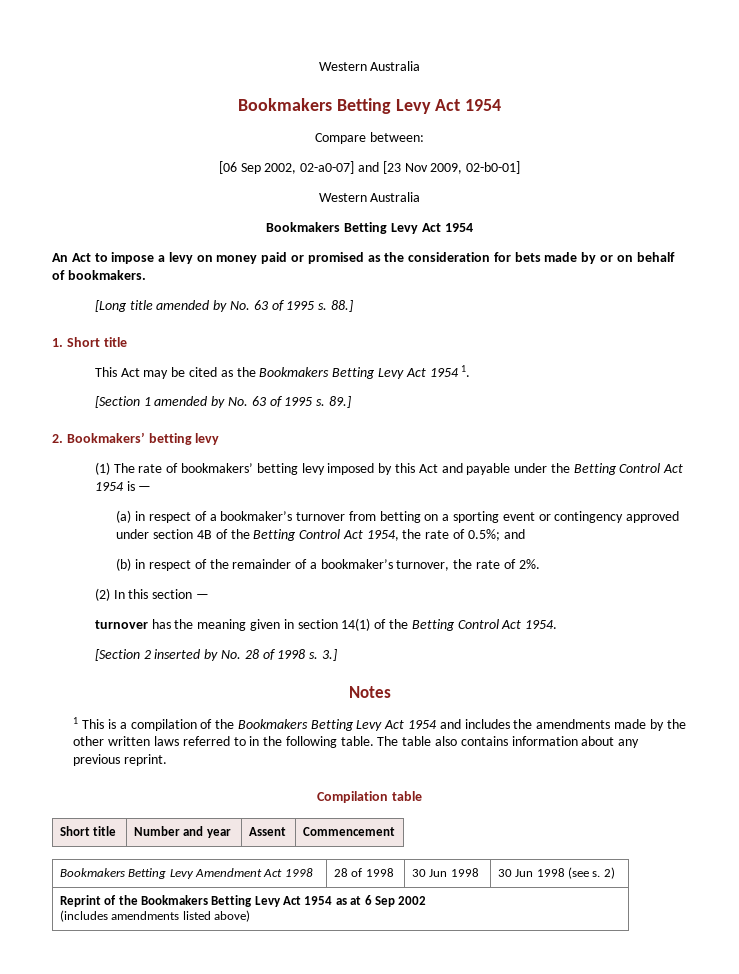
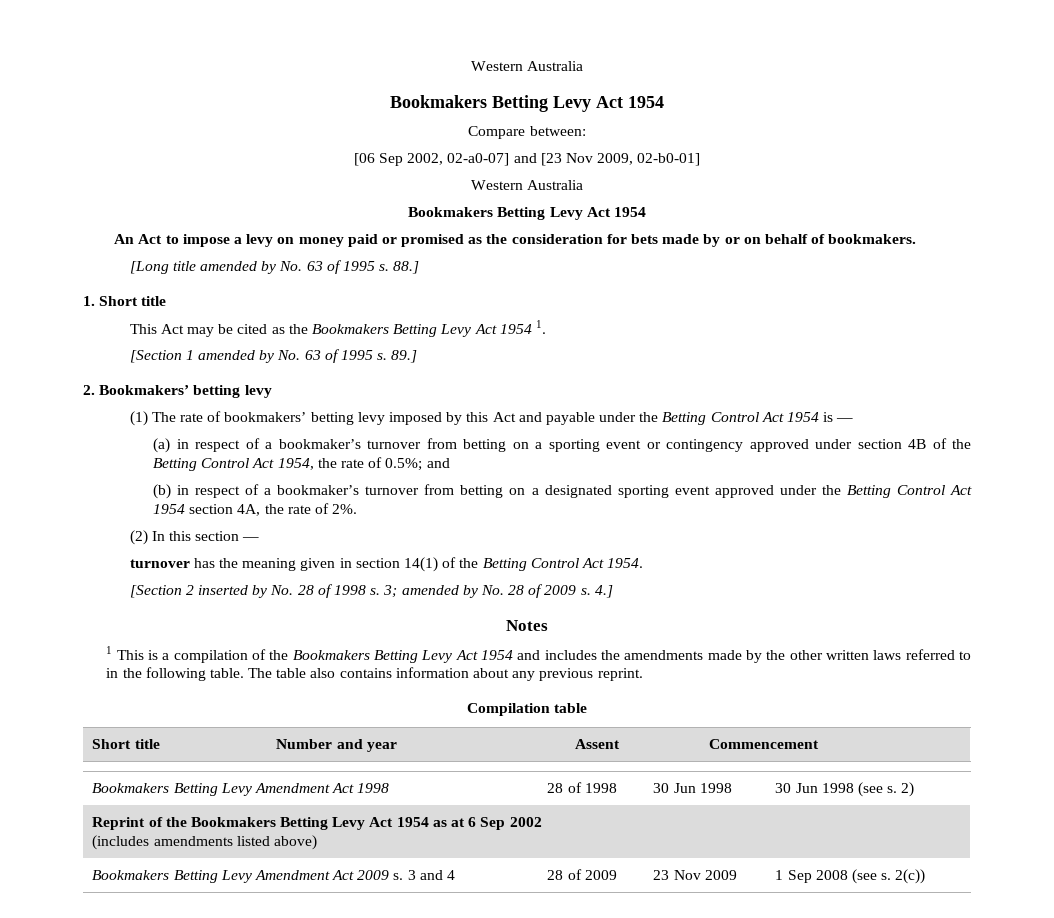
- (b) in respect of the remainder of a bookmaker’s turnover, the rate of 2%.
+ (b) in respect of a bookmaker’s turnover from betting on a designated sporting event approved under the Betting Control Act 1954 section 4A, the rate of 2%.
- 3.]
+ 3; amended by No. 28 of 2009 s. 4.]
+ Bookmakers Betting Levy Amendment Act 2009 s. 3 and 4 | 28 of 2009 | 23 Nov 2009 | 1 Sep 2008 (see s. 2(c))

